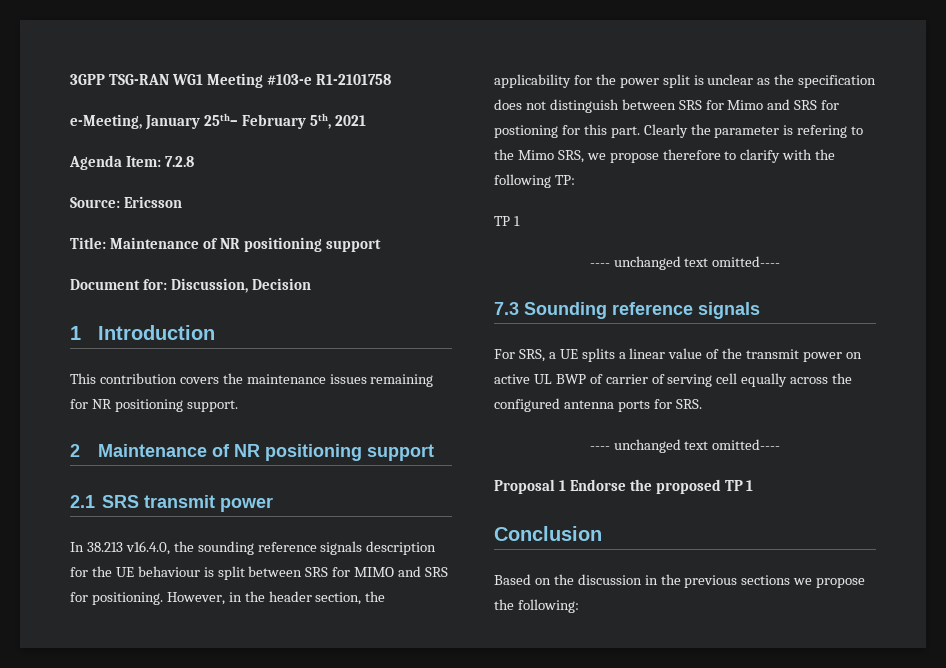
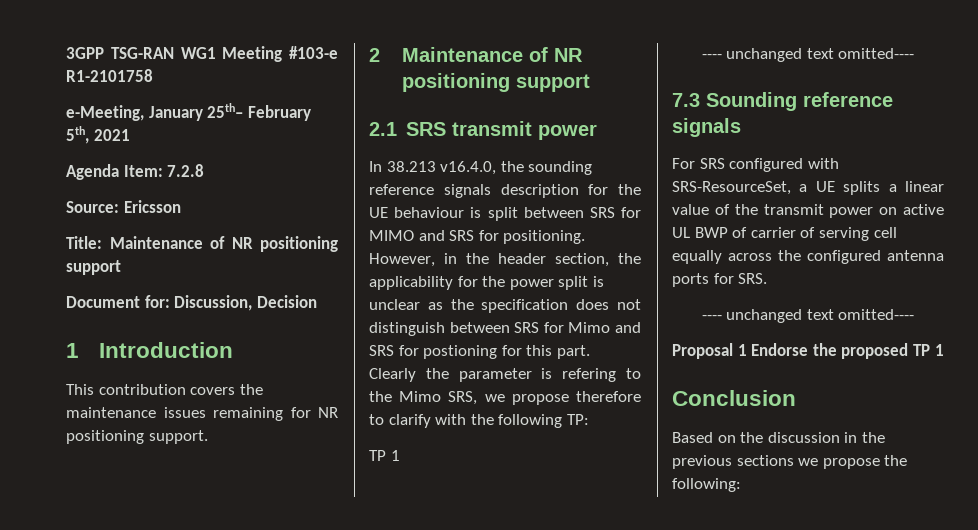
- For SRS, a UE splits a linear value of the transmit power on active UL BWP of carrier of serving cell equally across the configured antenna ports for SRS.
+ For SRS configured with SRS-ResourceSet, a UE splits a linear value of the transmit power on active UL BWP of carrier of serving cell equally across the configured antenna ports for SRS.

